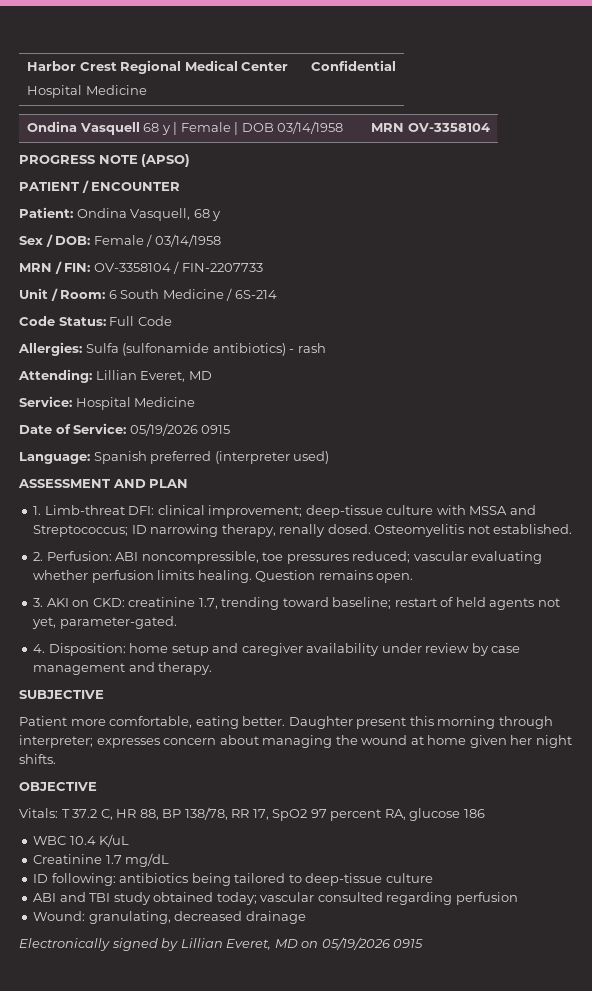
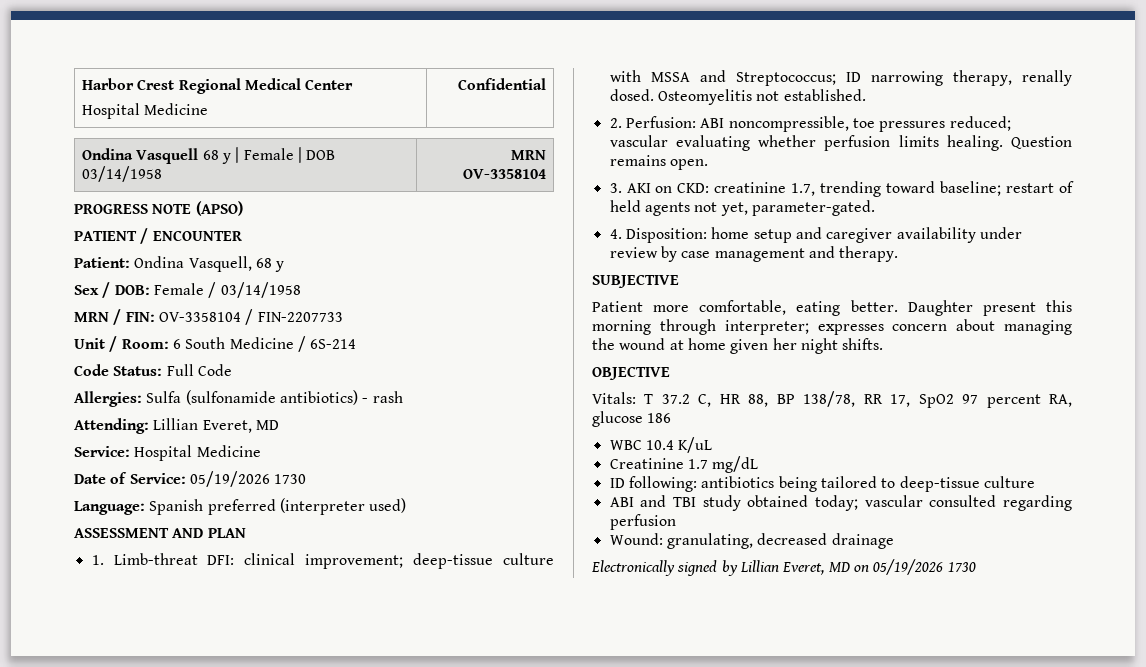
- Date of Service: 05/19/2026 0915
+ Date of Service: 05/19/2026 1730
- Electronically signed by Lillian Everet, MD on 05/19/2026 0915
+ Electronically signed by Lillian Everet, MD on 05/19/2026 1730

